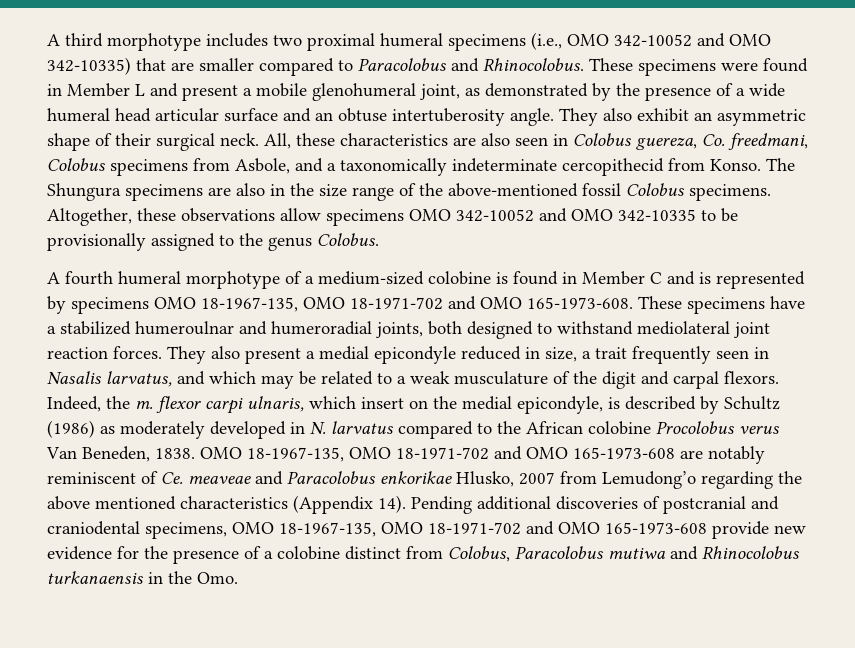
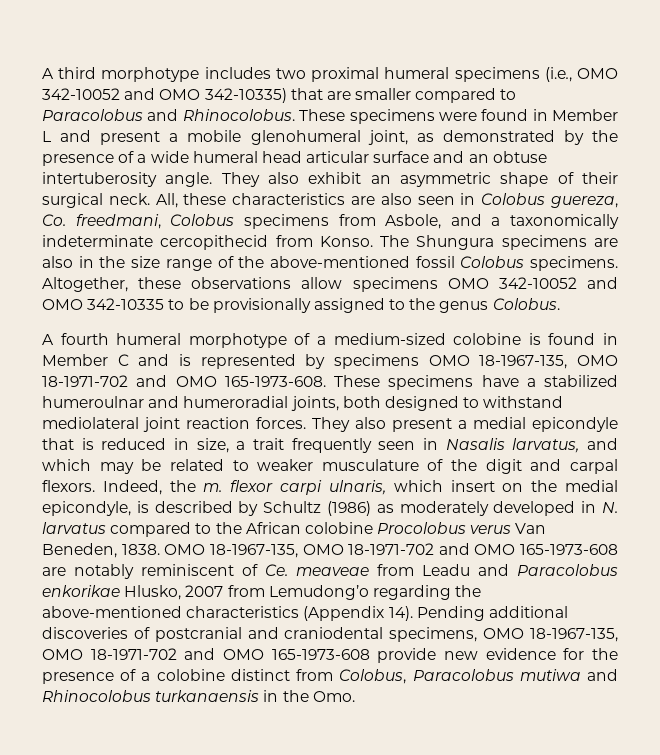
- They also present a medial epicondyle reduced in size, a trait frequently seen in Nasalis larvatus, and which may be related to a weak musculature of the digit and carpal flexors.
+ They also present a medial epicondyle that is reduced in size, a trait frequently seen in Nasalis larvatus, and which may be related to weaker musculature of the digit and carpal flexors.
- OMO 18-1967-135, OMO 18-1971-702 and OMO 165-1973-608 are notably reminiscent of Ce. meaveae and Paracolobus enkorikae Hlusko, 2007 from Lemudong’o regarding the above mentioned characteristics (Appendix 14).
+ OMO 18-1967-135, OMO 18-1971-702 and OMO 165-1973-608 are notably reminiscent of Ce. meaveae from Leadu and Paracolobus enkorikae Hlusko, 2007 from Lemudong’o regarding the above-mentioned characteristics (Appendix 14).

